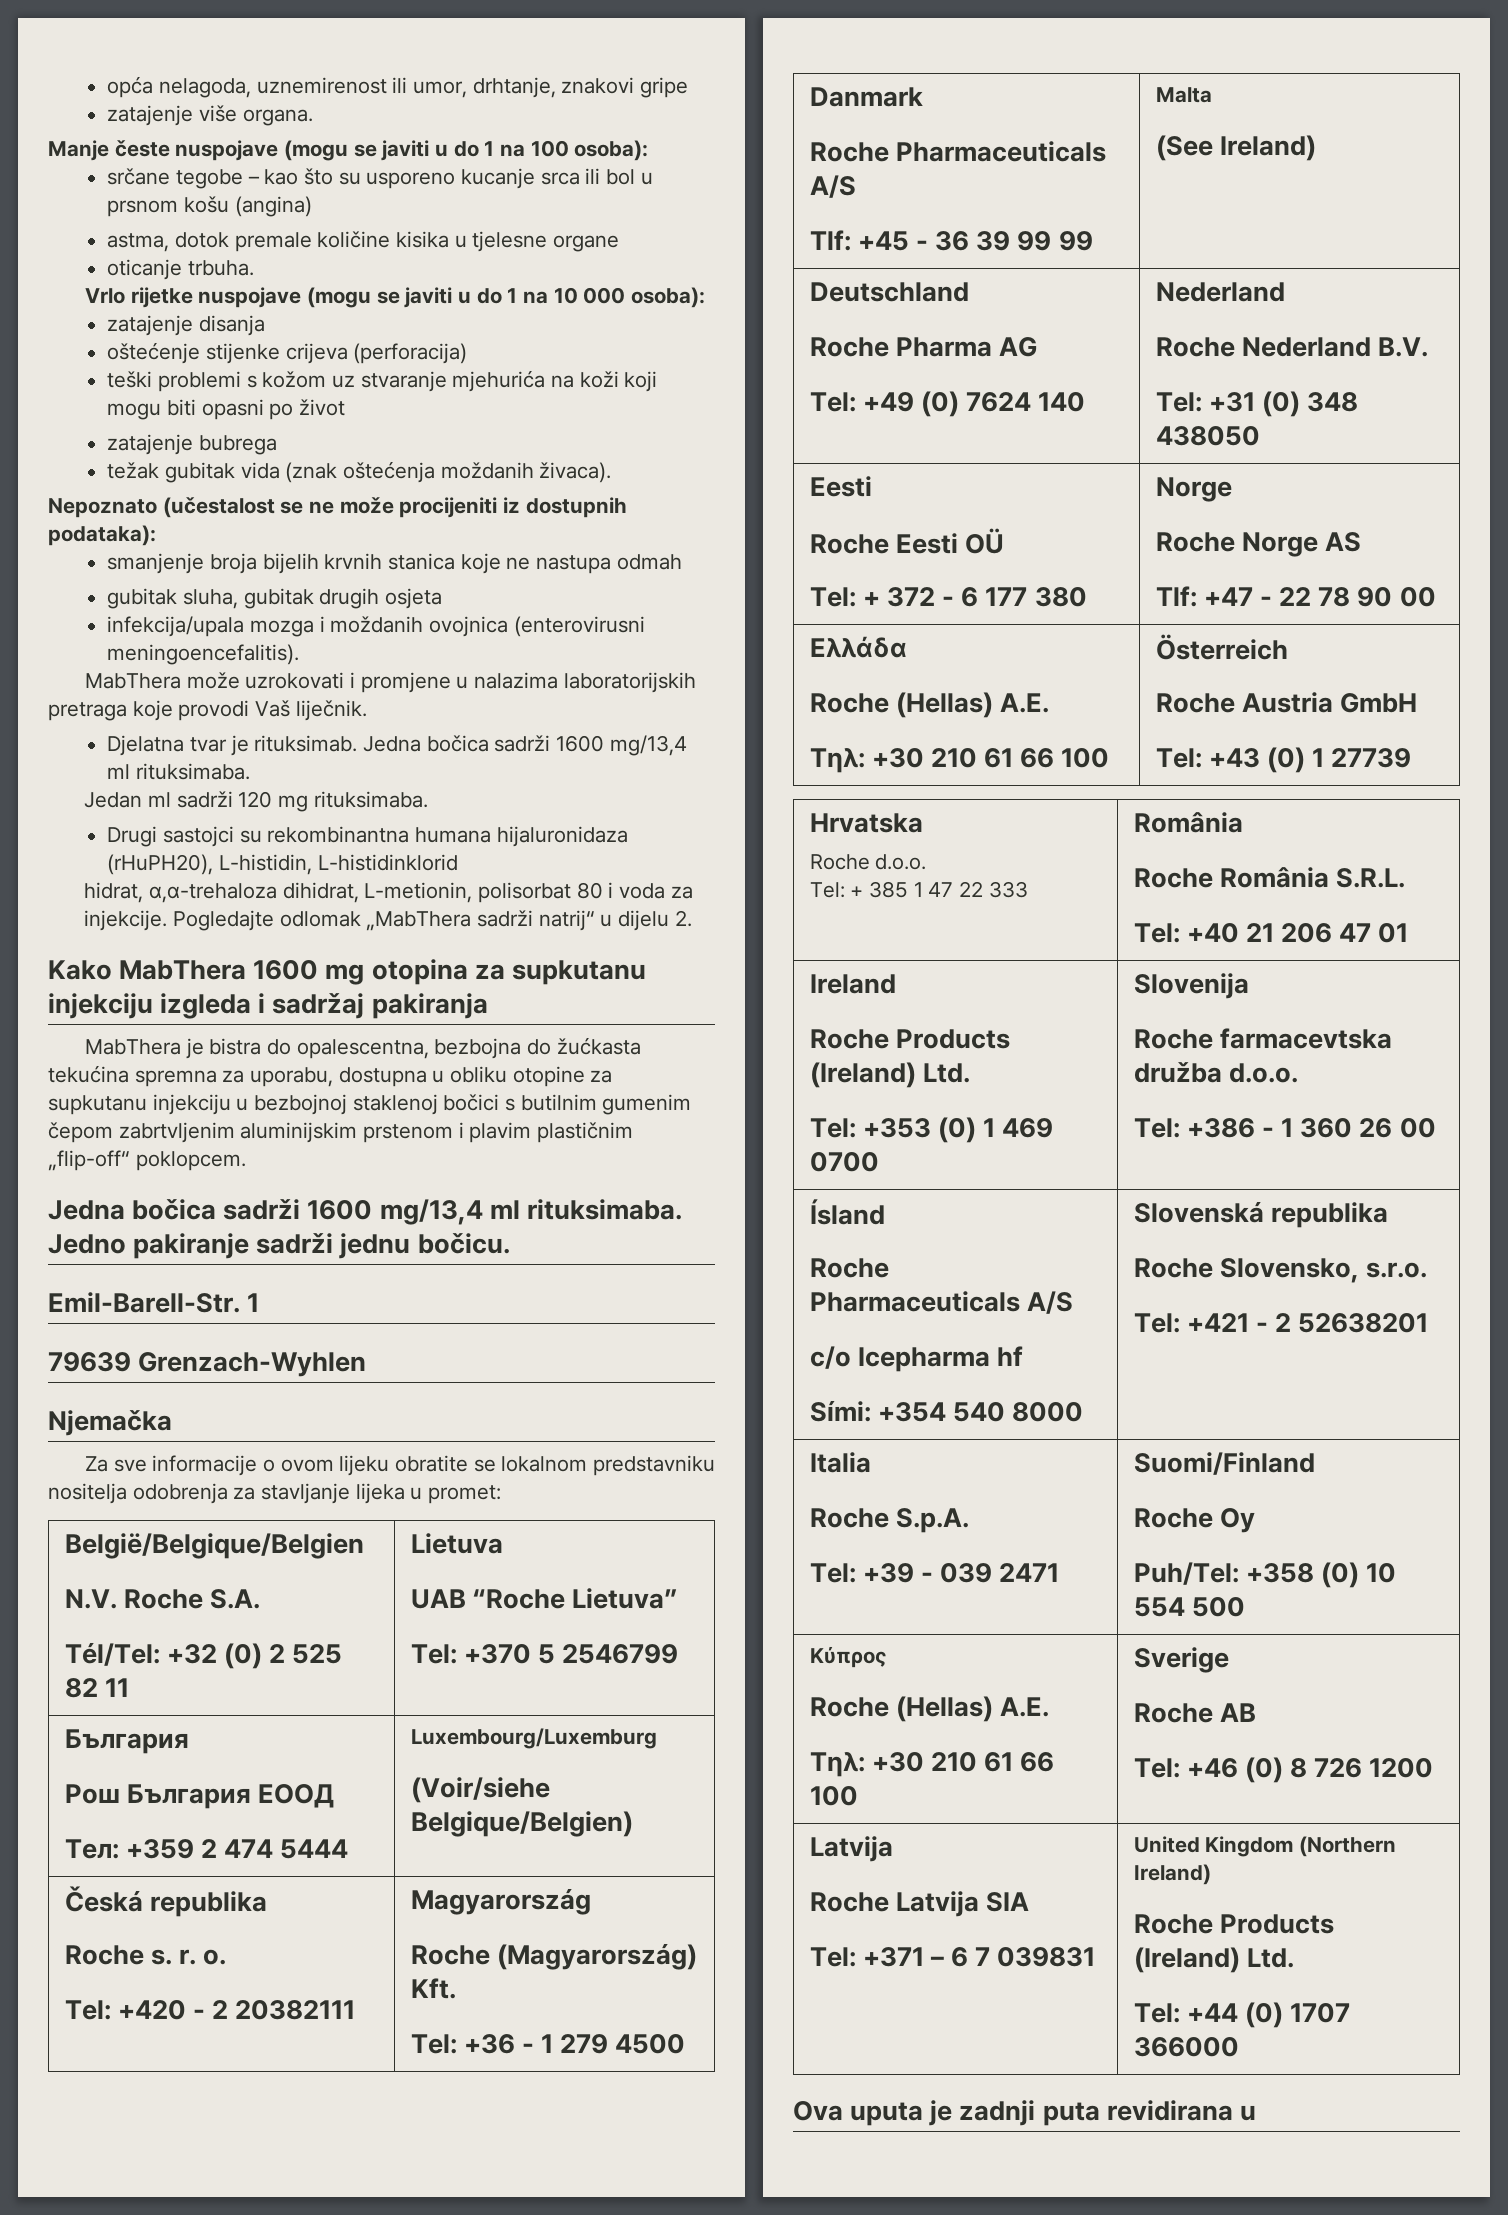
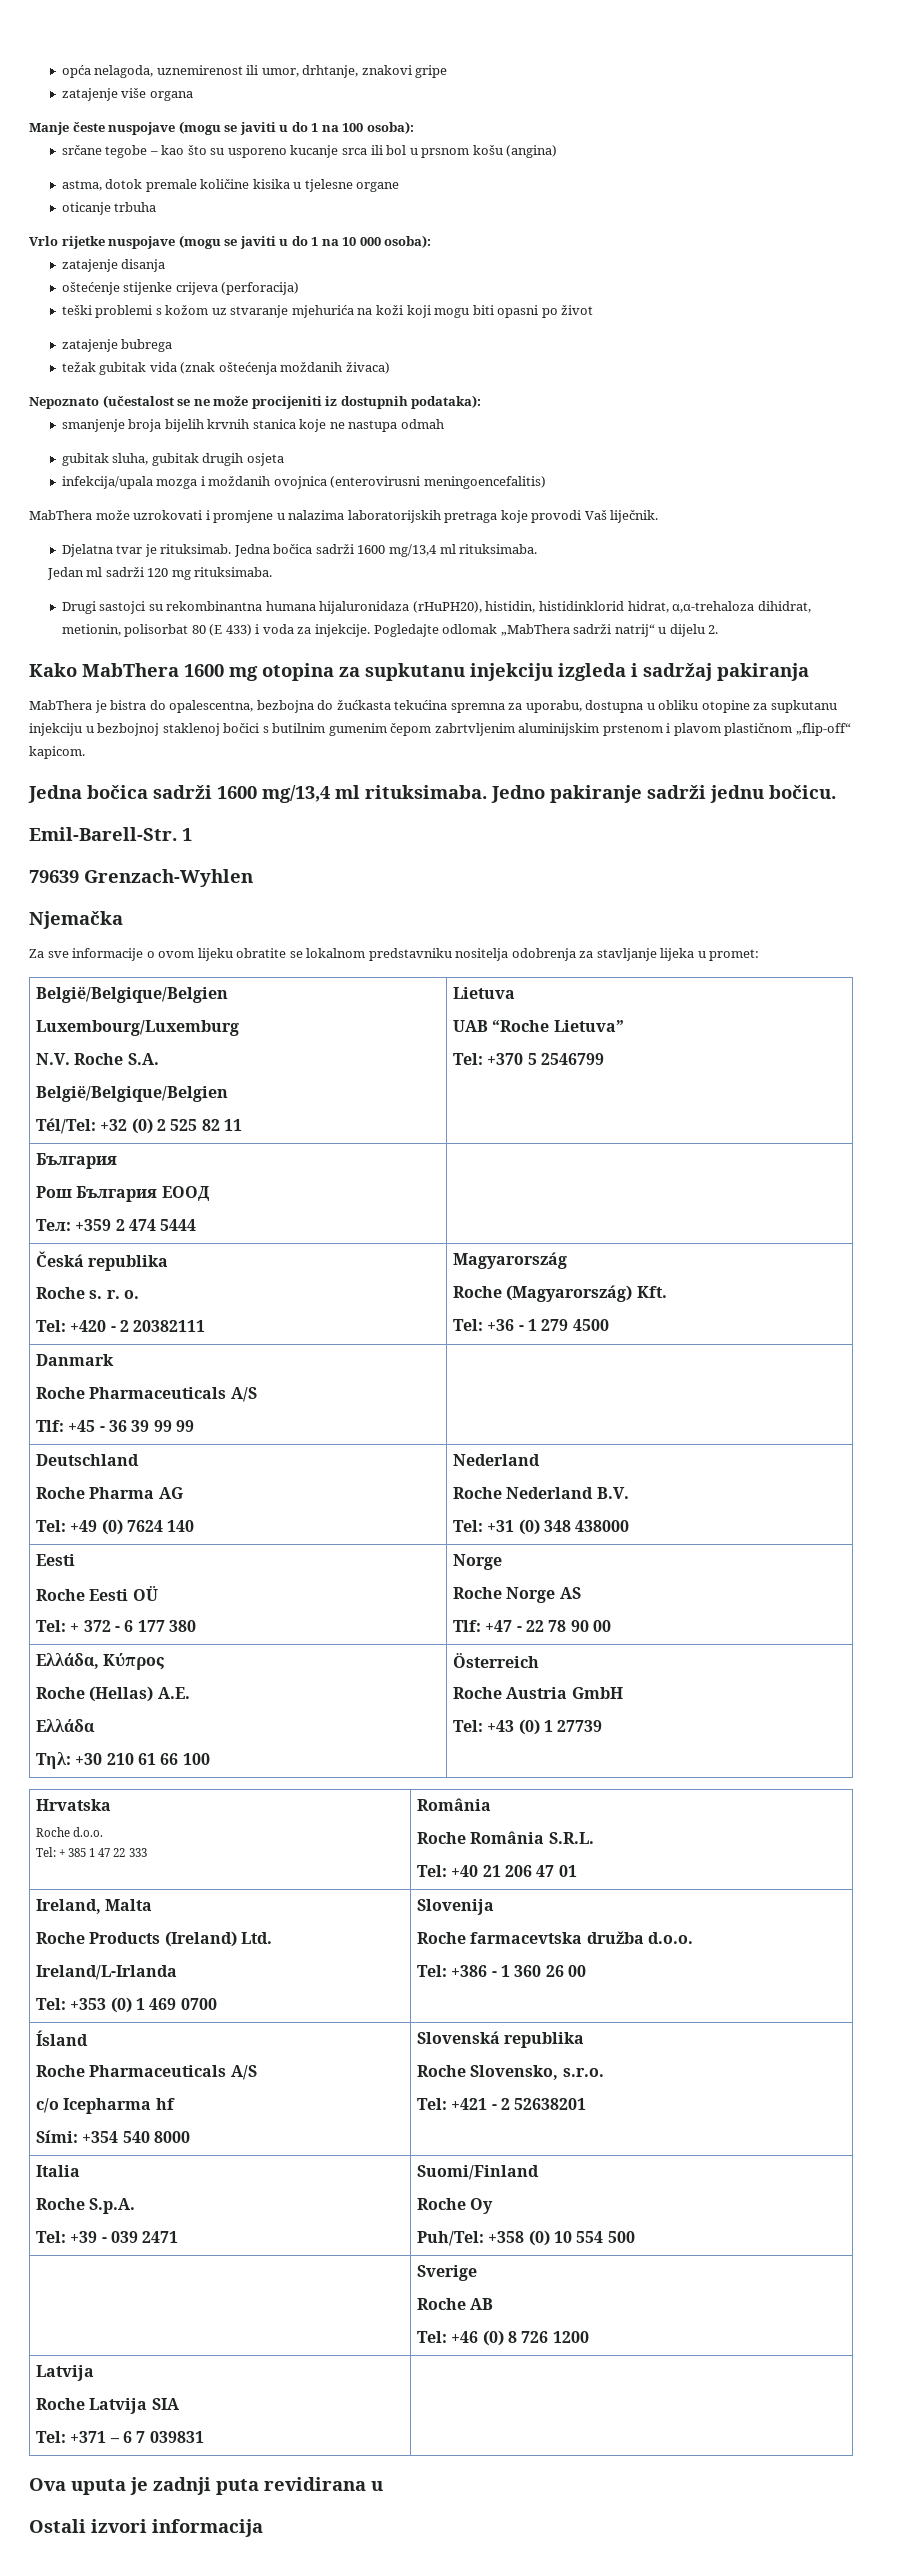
- zatajenje više organa.
+ zatajenje više organa
- oticanje trbuha.
+ oticanje trbuha
- težak gubitak vida (znak oštećenja moždanih živaca).
+ težak gubitak vida (znak oštećenja moždanih živaca)
- infekcija/upala mozga i moždanih ovojnica (enterovirusni meningoencefalitis).
+ infekcija/upala mozga i moždanih ovojnica (enterovirusni meningoencefalitis)
- Drugi sastojci su rekombinantna humana hijaluronidaza (rHuPH20), L-histidin, L-histidinklorid
- hidrat, α,α-trehaloza dihidrat, L-metionin, polisorbat 80 i voda za injekcije.
+ Drugi sastojci su rekombinantna humana hijaluronidaza (rHuPH20), histidin, histidinklorid hidrat, α,α-trehaloza dihidrat, metionin, polisorbat 80 (E 433) i voda za injekcije.
- MabThera je bistra do opalescentna, bezbojna do žućkasta tekućina spremna za uporabu, dostupna u obliku otopine za supkutanu injekciju u bezbojnoj staklenoj bočici s butilnim gumenim čepom zabrtvljenim aluminijskim prstenom i plavim plastičnim „flip-off“ poklopcem.
+ MabThera je bistra do opalescentna, bezbojna do žućkasta tekućina spremna za uporabu, dostupna u obliku otopine za supkutanu injekciju u bezbojnoj staklenoj bočici s butilnim gumenim čepom zabrtvljenim aluminijskim prstenom i plavom plastičnom „flip-off“ kapicom.
  Za sve informacije o ovom lijeku obratite se lokalnom predstavniku nositelja odobrenja za stavljanje lijeka u promet:
  België/Belgique/Belgien
+ Luxembourg/Luxemburg
  N.V. Roche S.A.
+ België/Belgique/Belgien
  Tél/Tel: +32 (0) 2 525 82 11 | Lietuva
  UAB “Roche Lietuva”
  Tel: +370 5 2546799
  България
  Рош България ЕООД
- Тел: +359 2 474 5444 | Luxembourg/Luxemburg
- (Voir/siehe Belgique/Belgien)
+ Тел: +359 2 474 5444 |
  Danmark
  Roche Pharmaceuticals A/S
- Tlf: +45 - 36 39 99 99 | Malta
- (See Ireland)
+ Tlf: +45 - 36 39 99 99 |
  Deutschland
  Roche Pharma AG
  Tel: +49 (0) 7624 140 | Nederland
  Roche Nederland B.V.
- Tel: +31 (0) 348 438050
+ Tel: +31 (0) 348 438000
+ Ελλάδα, Kύπρος
+ Roche (Hellas) A.E.
  Ελλάδα
- Roche (Hellas) A.E.
- Ireland
+ Ireland, Malta
  Roche Products (Ireland) Ltd.
+ Ireland/L-Irlanda
- Kύπρος
- Roche (Hellas) A.E.
- Τηλ: +30 210 61 66 100 | Sverige
+ | Sverige
  Roche AB
  Tel: +46 (0) 8 726 1200
  Latvija
  Roche Latvija SIA
- Tel: +371 – 6 7 039831 | United Kingdom (Northern Ireland)
- Roche Products (Ireland) Ltd.
- Tel: +44 (0) 1707 366000
+ Tel: +371 – 6 7 039831 |
+ Ostali izvori informacija

